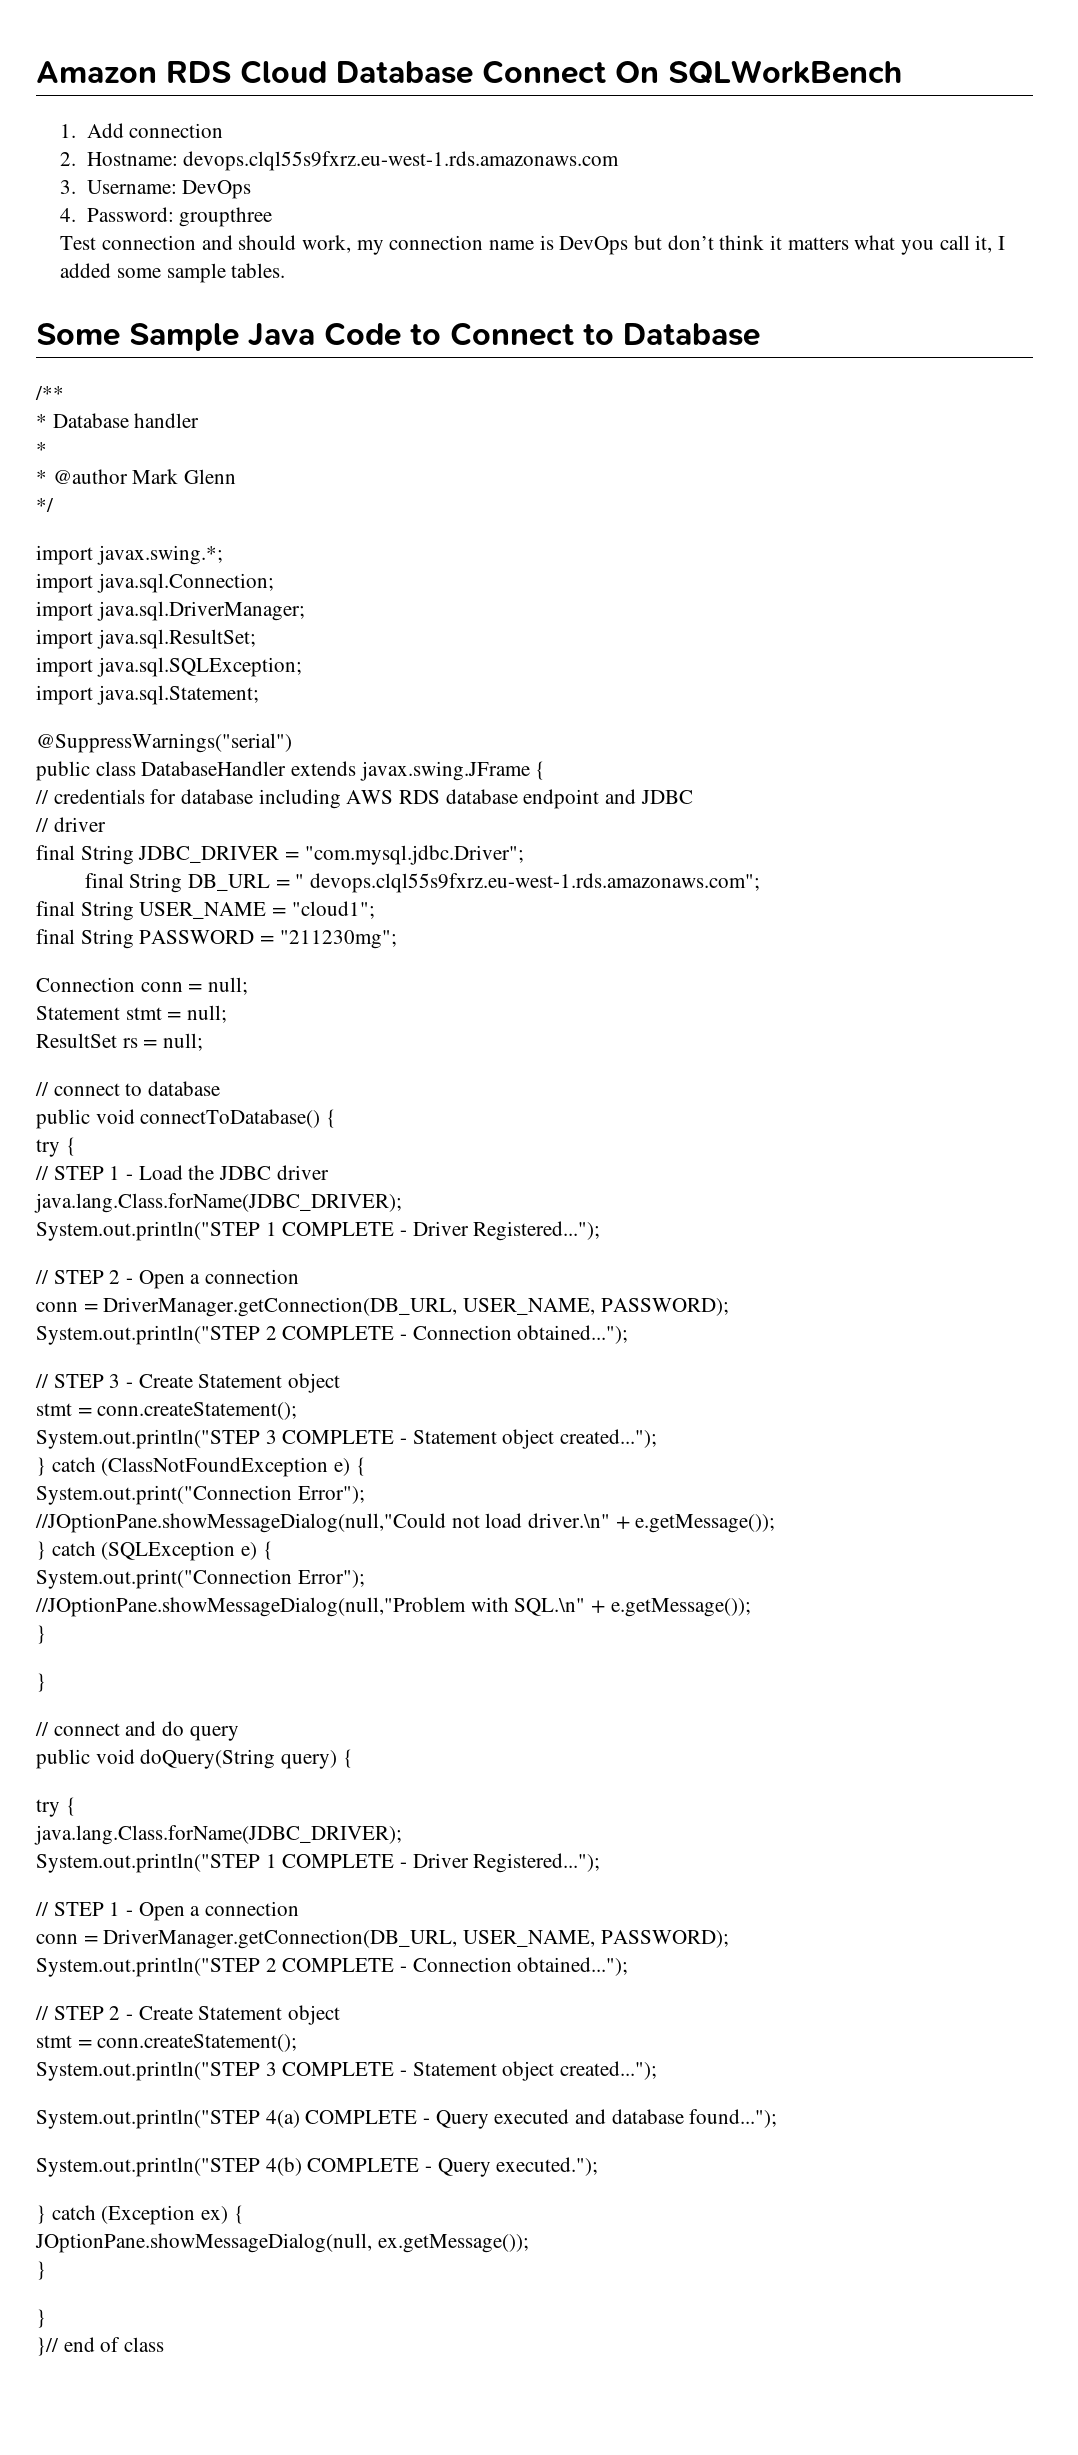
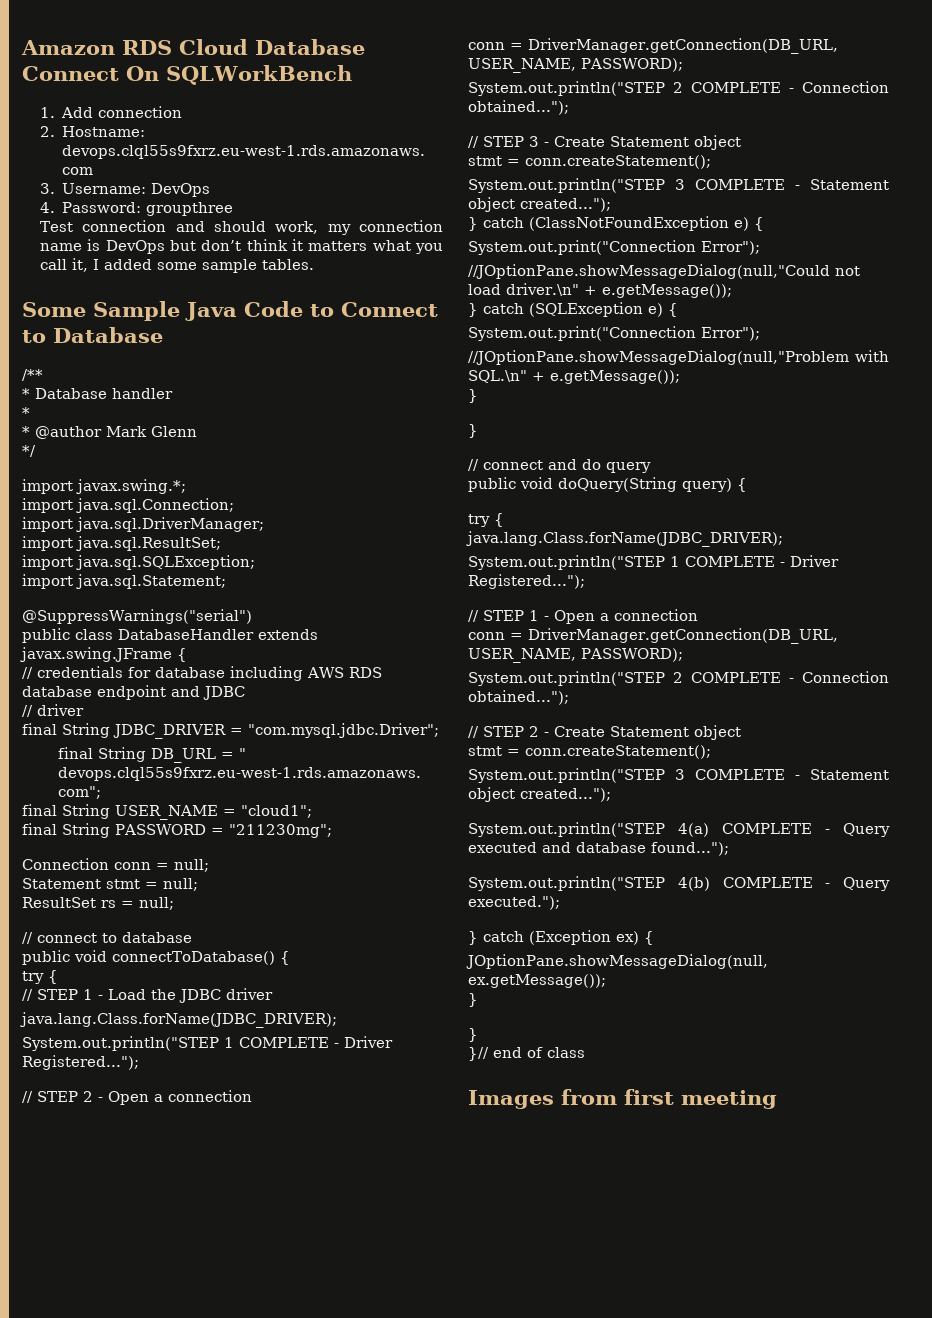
+ Images from first meeting

